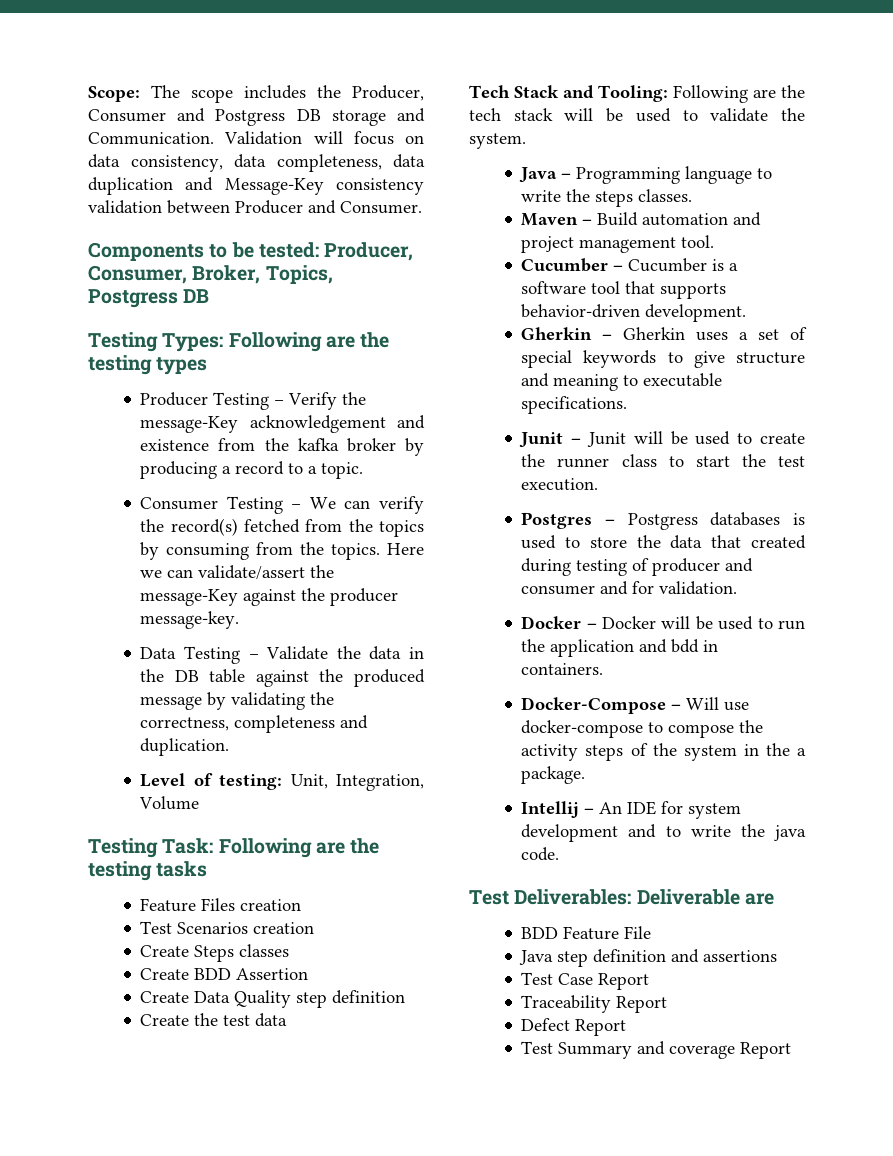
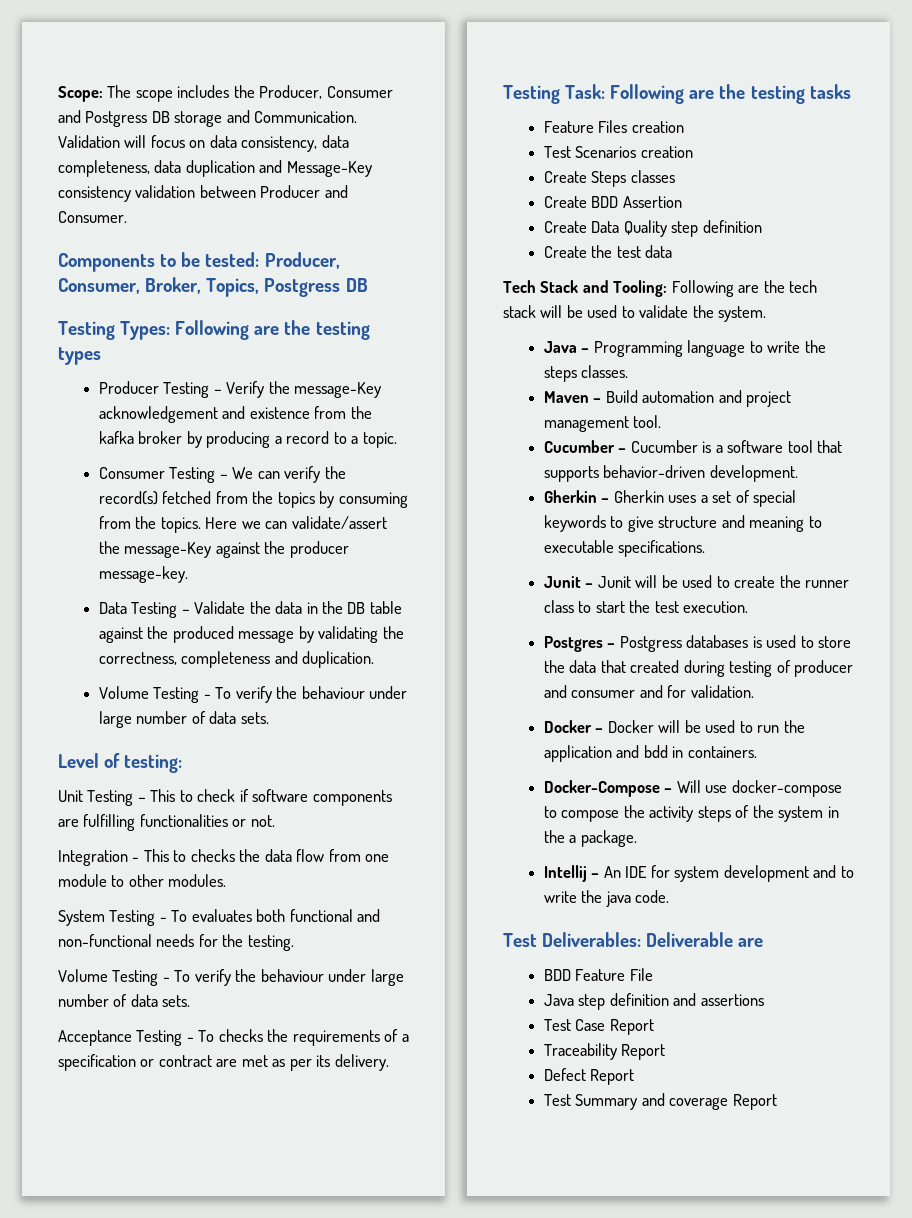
  Data Testing – Validate the data in the DB table against the produced message by validating the correctness, completeness and duplication.
- Level of testing: Unit, Integration, Volume
+ Volume Testing - To verify the behaviour under large number of data sets.
+ Level of testing:
+ Unit Testing – This to check if software components are fulfilling functionalities or not.
+ Integration - This to checks the data flow from one module to other modules.
+ System Testing - To evaluates both functional and non-functional needs for the testing.
+ Volume Testing - To verify the behaviour under large number of data sets.
+ Acceptance Testing - To checks the requirements of a specification or contract are met as per its delivery.

